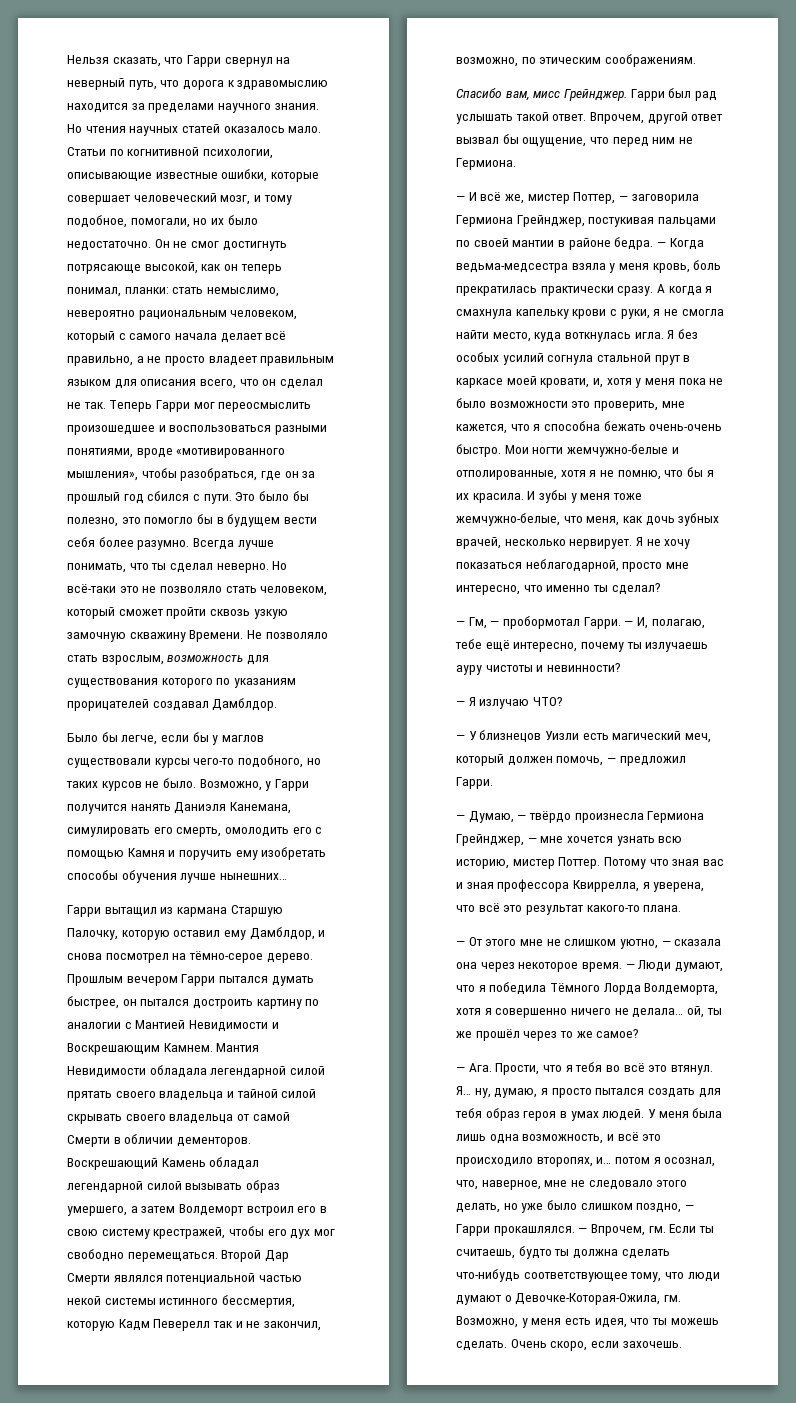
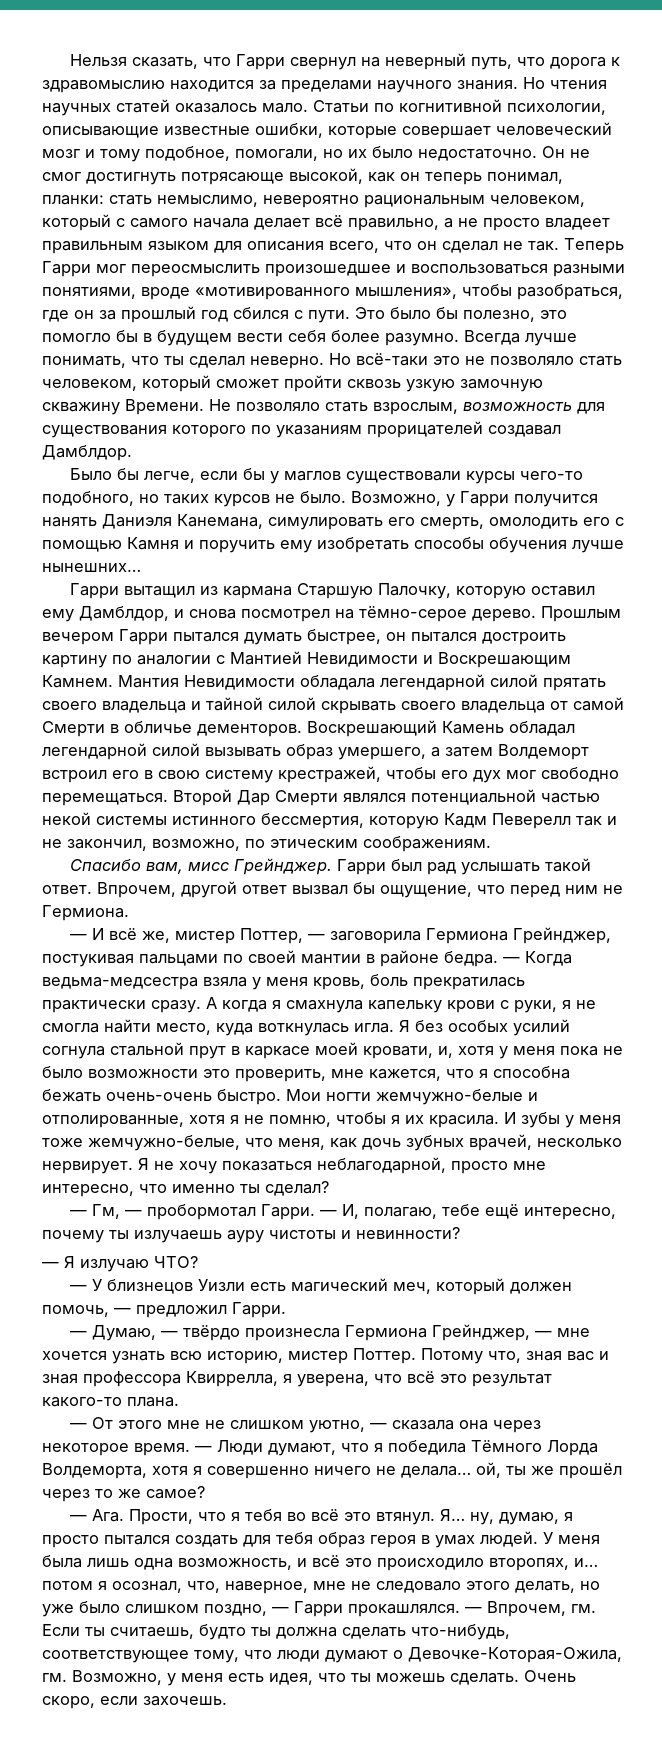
- Статьи по когнитивной психологии, описывающие известные ошибки, которые совершает человеческий мозг, и тому подобное, помогали, но их было недостаточно.
+ Статьи по когнитивной психологии, описывающие известные ошибки, которые совершает человеческий мозг и тому подобное, помогали, но их было недостаточно.
- Мантия Невидимости обладала легендарной силой прятать своего владельца и тайной силой скрывать своего владельца от самой Смерти в обличии дементоров.
+ Мантия Невидимости обладала легендарной силой прятать своего владельца и тайной силой скрывать своего владельца от самой Смерти в обличье дементоров.
- Мои ногти жемчужно-белые и отполированные, хотя я не помню, что бы я их красила.
+ Мои ногти жемчужно-белые и отполированные, хотя я не помню, чтобы я их красила.
- Потому что зная вас и зная профессора Квиррелла, я уверена, что всё это результат какого-то плана.
+ Потому что, зная вас и зная профессора Квиррелла, я уверена, что всё это результат какого-то плана.
- Если ты считаешь, будто ты должна сделать что-нибудь соответствующее тому, что люди думают о Девочке-Которая-Ожила, гм.
+ Если ты считаешь, будто ты должна сделать что-нибудь, соответствующее тому, что люди думают о Девочке-Которая-Ожила, гм.

